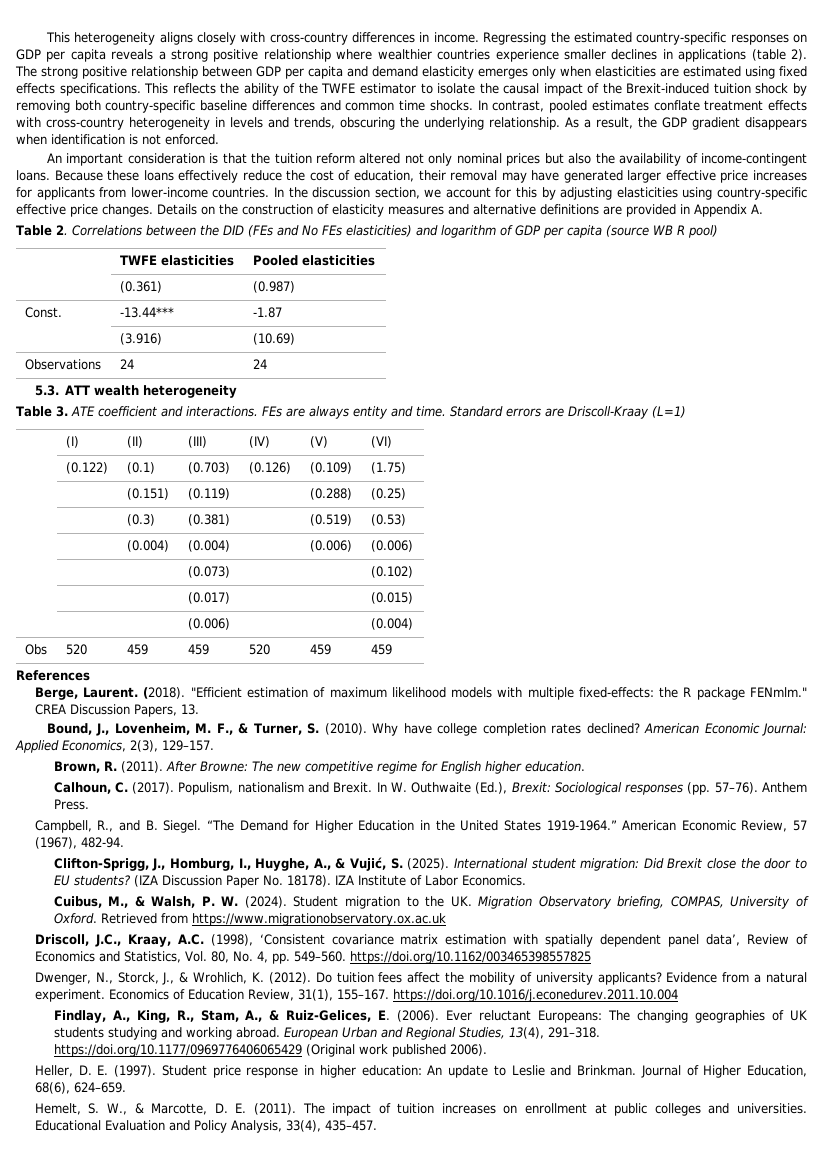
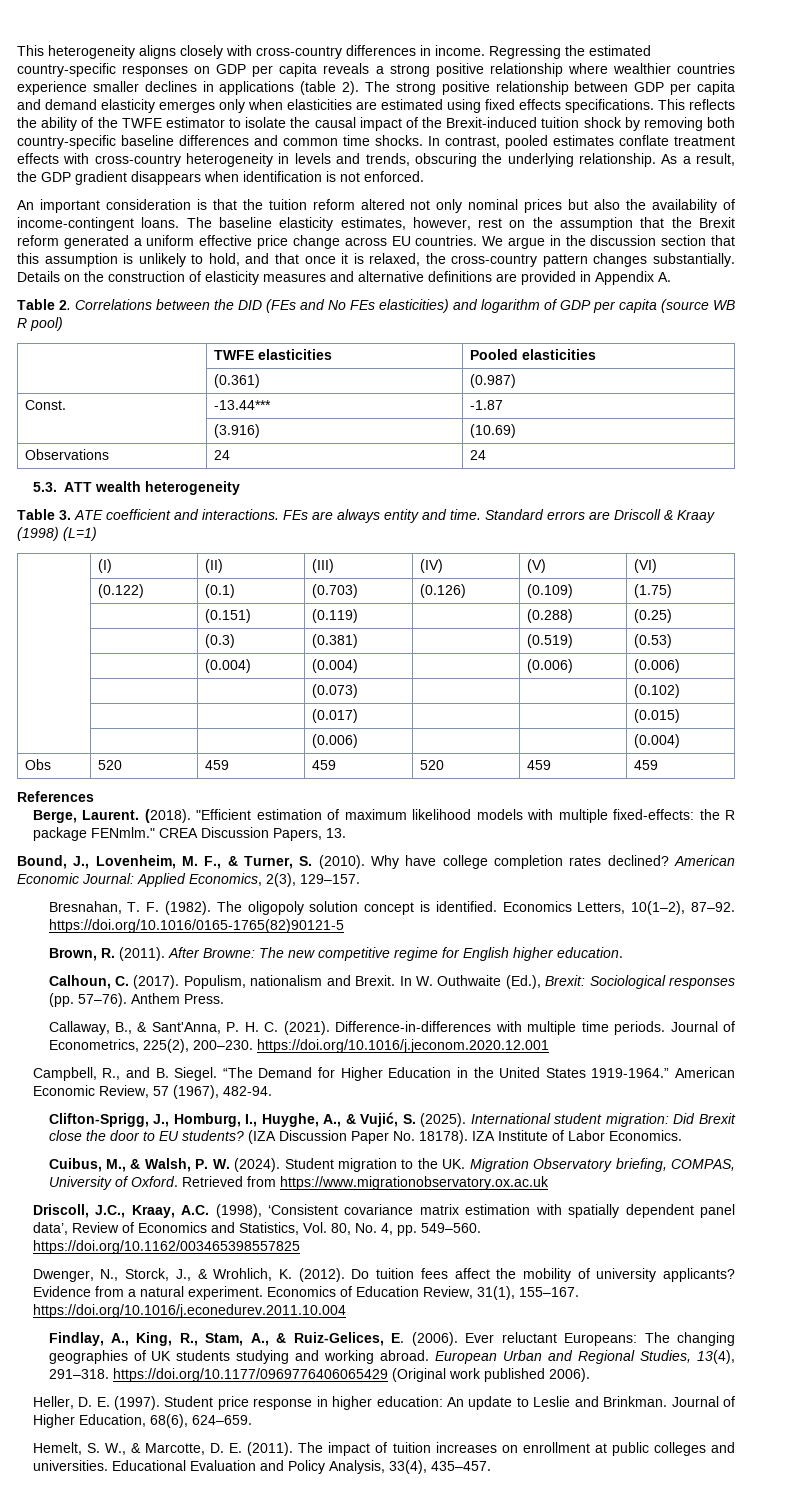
- Because these loans effectively reduce the cost of education, their removal may have generated larger effective price increases for applicants from lower-income countries. In the discussion section, we account for this by adjusting elasticities using country-specific effective price changes.
+ The baseline elasticity estimates, however, rest on the assumption that the Brexit reform generated a uniform effective price change across EU countries. We argue in the discussion section that this assumption is unlikely to hold, and that once it is relaxed, the cross-country pattern changes substantially.
- Standard errors are Driscoll-Kraay (L=1)
+ Standard errors are Driscoll & Kraay (1998) (L=1)
+ Bresnahan, T. F. (1982). The oligopoly solution concept is identified. Economics Letters, 10(1–2), 87–92. https://doi.org/10.1016/0165-1765(82)90121-5
+ Callaway, B., & Sant'Anna, P. H. C. (2021). Difference-in-differences with multiple time periods. Journal of Econometrics, 225(2), 200–230. https://doi.org/10.1016/j.jeconom.2020.12.001

